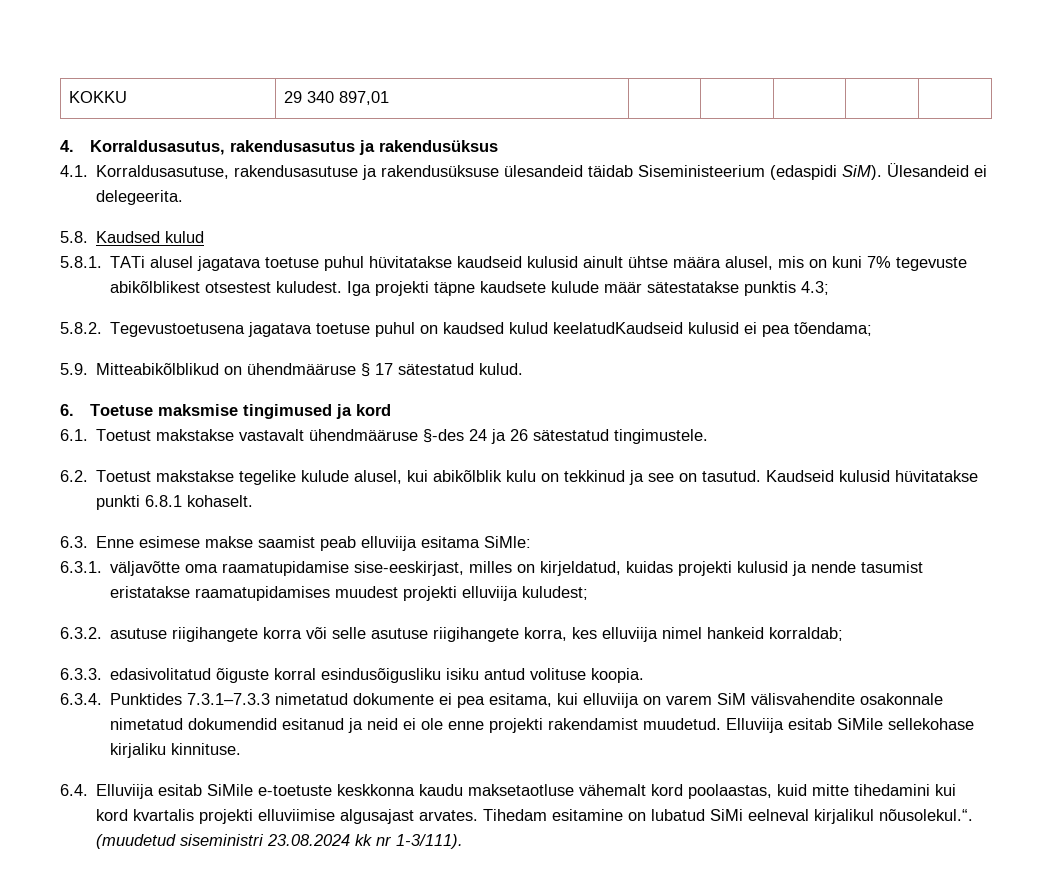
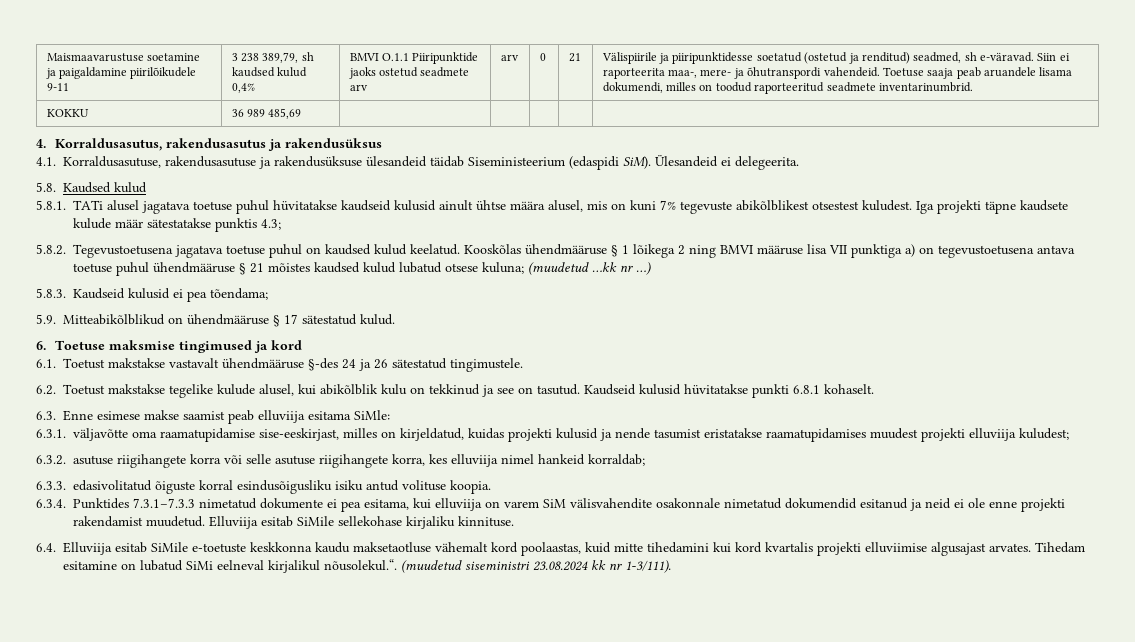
- KOKKU | 29 340 897,01
+ Maismaavarustuse soetamine ja paigaldamine piirilõikudele 9-11 | 3 238 389,79, sh kaudsed kulud 0,4% | BMVI O.1.1 Piiripunktide jaoks ostetud seadmete arv | arv | 0 | 21 | Välispiirile ja piiripunktidesse soetatud (ostetud ja renditud) seadmed, sh e-väravad. Siin ei raporteerita maa-, mere- ja õhutranspordi vahendeid. Toetuse saaja peab aruandele lisama dokumendi, milles on toodud raporteeritud seadmete inventarinumbrid.
+ KOKKU | 36 989 485,69 | | | | |
- 5.8.2. Tegevustoetusena jagatava toetuse puhul on kaudsed kulud keelatudKaudseid kulusid ei pea tõendama;
+ 5.8.2. Tegevustoetusena jagatava toetuse puhul on kaudsed kulud keelatud. Kooskõlas ühendmääruse § 1 lõikega 2 ning BMVI määruse lisa VII punktiga a) on tegevustoetusena antava toetuse puhul ühendmääruse § 21 mõistes kaudsed kulud lubatud otsese kuluna; (muudetud …kk nr …)
+ 5.8.3. Kaudseid kulusid ei pea tõendama;

